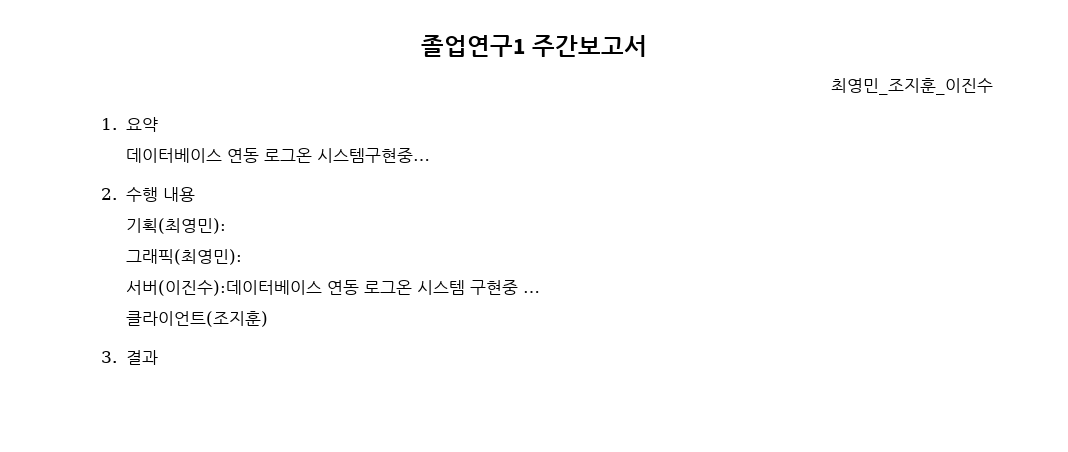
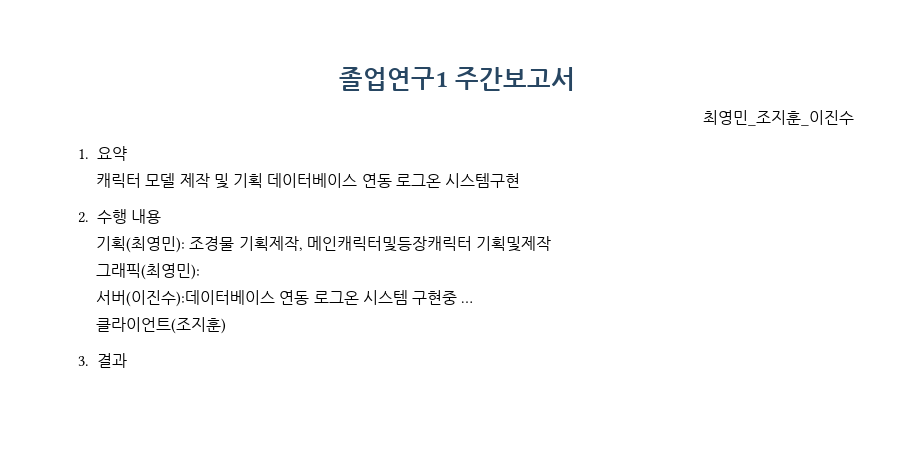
- 데이터베이스 연동 로그온 시스템구현중…
+ 캐릭터 모델 제작 및 기획 데이터베이스 연동 로그온 시스템구현
- 기획(최영민):
+ 기획(최영민): 조경물 기획제작, 메인캐릭터및등장캐릭터 기획및제작

